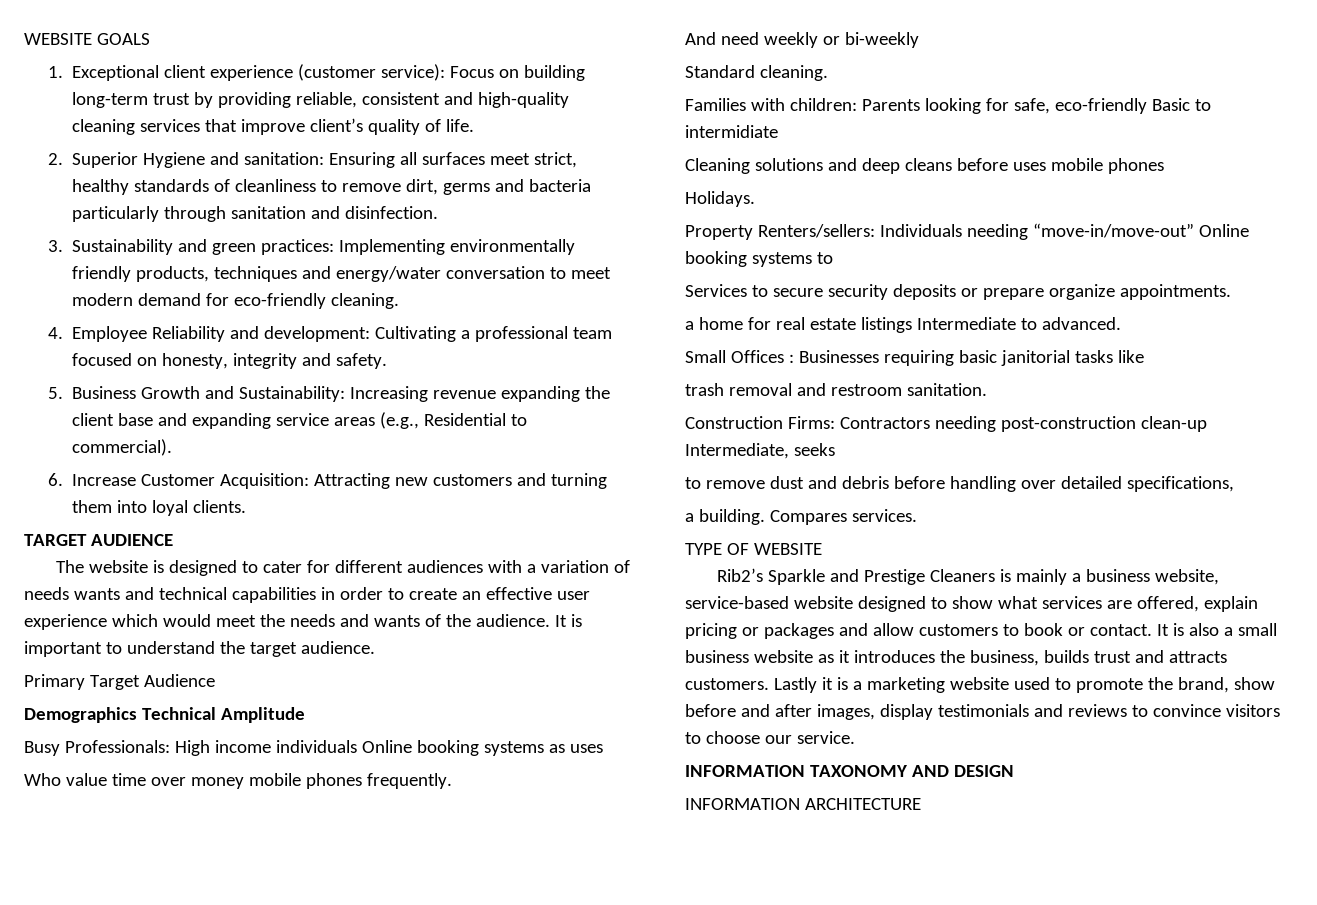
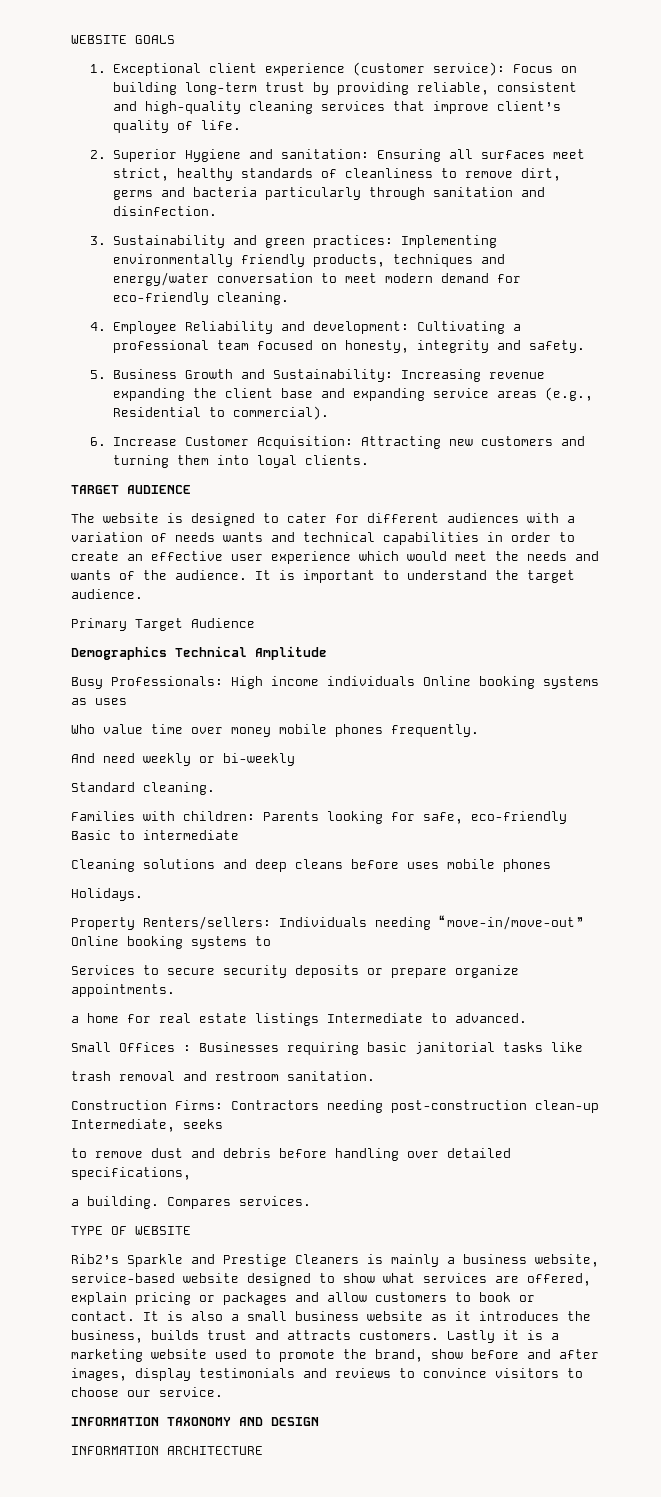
- Families with children: Parents looking for safe, eco-friendly Basic to intermidiate
+ Families with children: Parents looking for safe, eco-friendly Basic to intermediate

